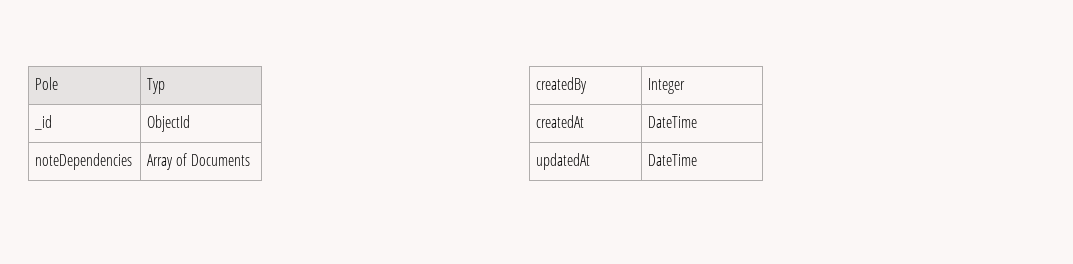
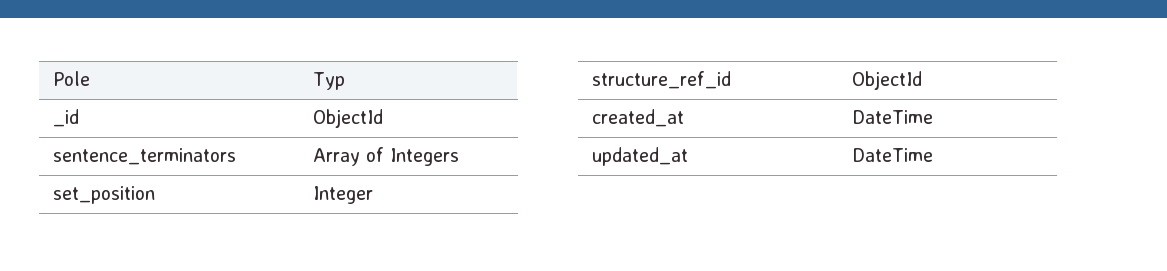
- noteDependencies | Array of Documents
- createdBy | Integer
+ sentence_terminators | Array of Integers
+ set_position | Integer
- createdAt | DateTime
+ structure_ref_id | ObjectId
+ created_at | DateTime
- updatedAt | DateTime
+ updated_at | DateTime

